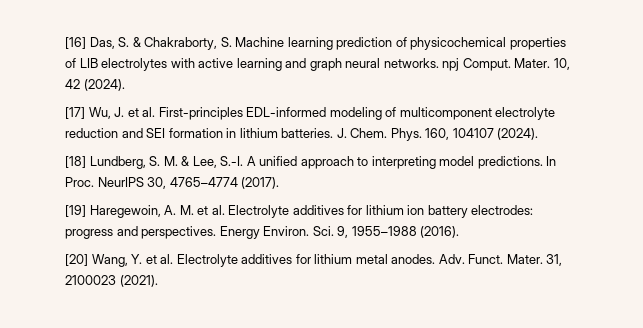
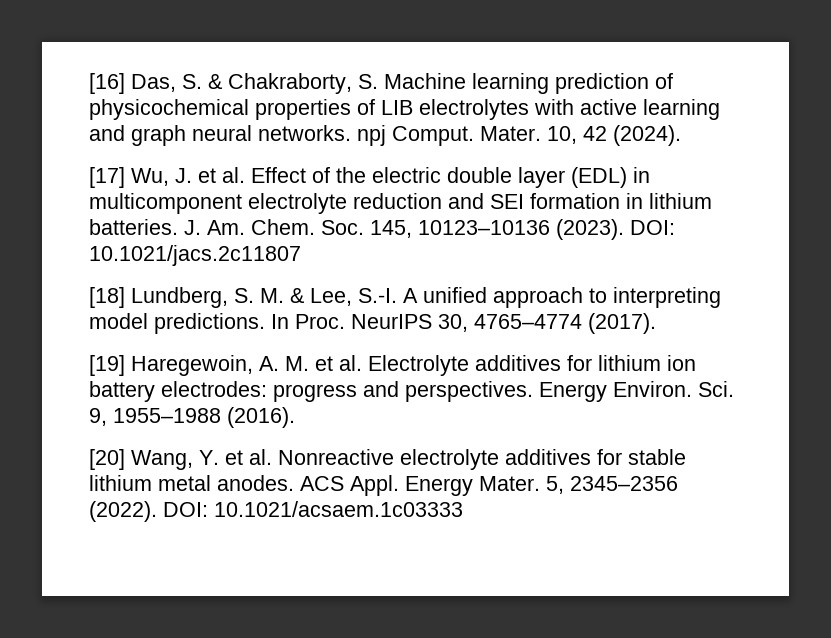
- [17] Wu, J. et al. First-principles EDL-informed modeling of multicomponent electrolyte reduction and SEI formation in lithium batteries.
+ [17] Wu, J. et al. Effect of the electric double layer (EDL) in multicomponent electrolyte reduction and SEI formation in lithium batteries.
- J. Chem. Phys. 160, 104107 (2024).
+ J. Am. Chem. Soc. 145, 10123–10136 (2023). DOI: 10.1021/jacs.2c11807
- [20] Wang, Y. et al. Electrolyte additives for lithium metal anodes.
+ [20] Wang, Y. et al. Nonreactive electrolyte additives for stable lithium metal anodes.
- Adv. Funct. Mater. 31, 2100023 (2021).
+ ACS Appl. Energy Mater. 5, 2345–2356 (2022). DOI: 10.1021/acsaem.1c03333

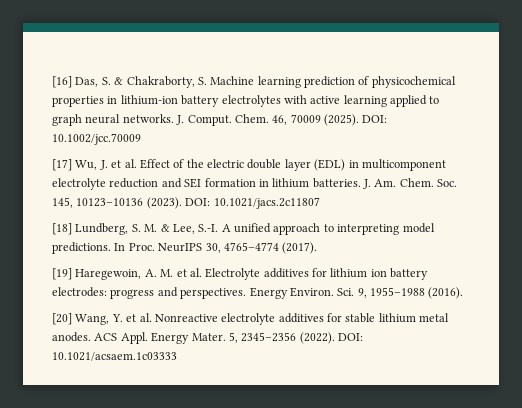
- [16] Das, S. & Chakraborty, S. Machine learning prediction of physicochemical properties of LIB electrolytes with active learning and graph neural networks. npj Comput. Mater. 10, 42 (2024).
+ [16] Das, S. & Chakraborty, S. Machine learning prediction of physicochemical properties in lithium-ion battery electrolytes with active learning applied to graph neural networks. J. Comput. Chem. 46, 70009 (2025). DOI: 10.1002/jcc.70009

